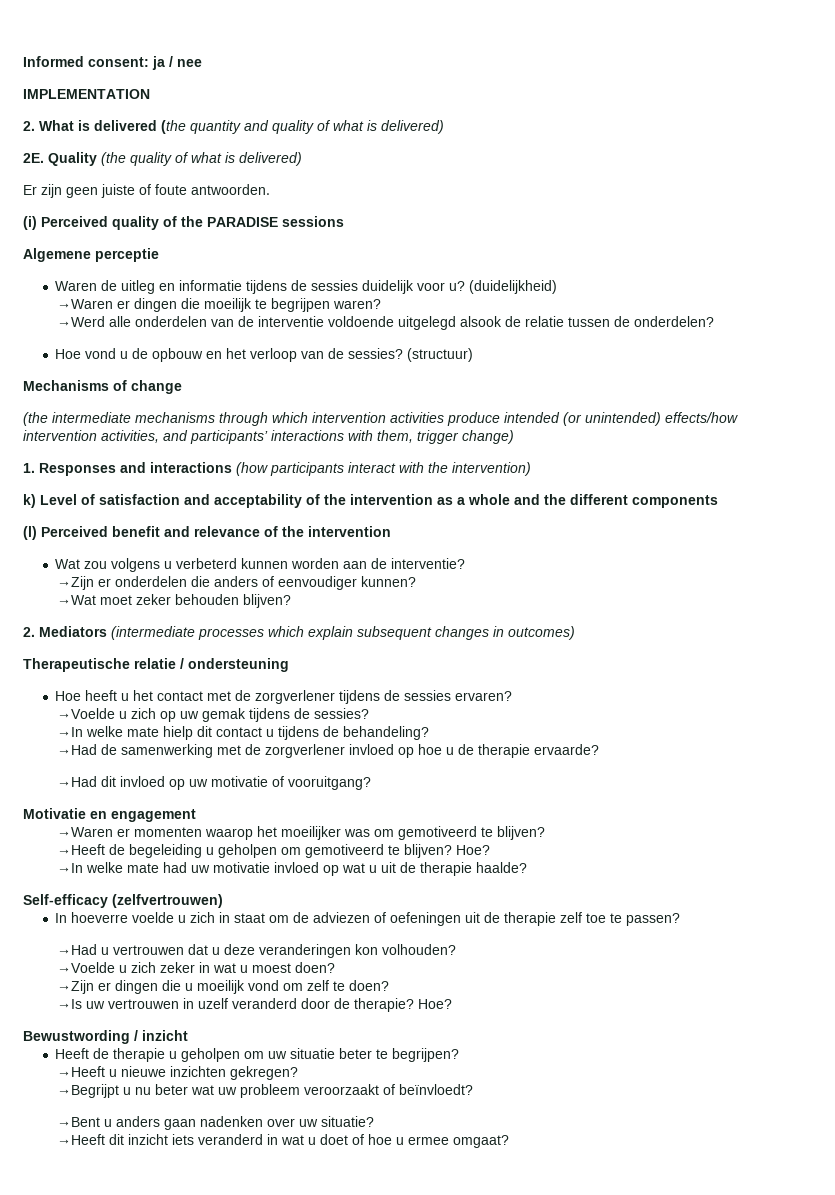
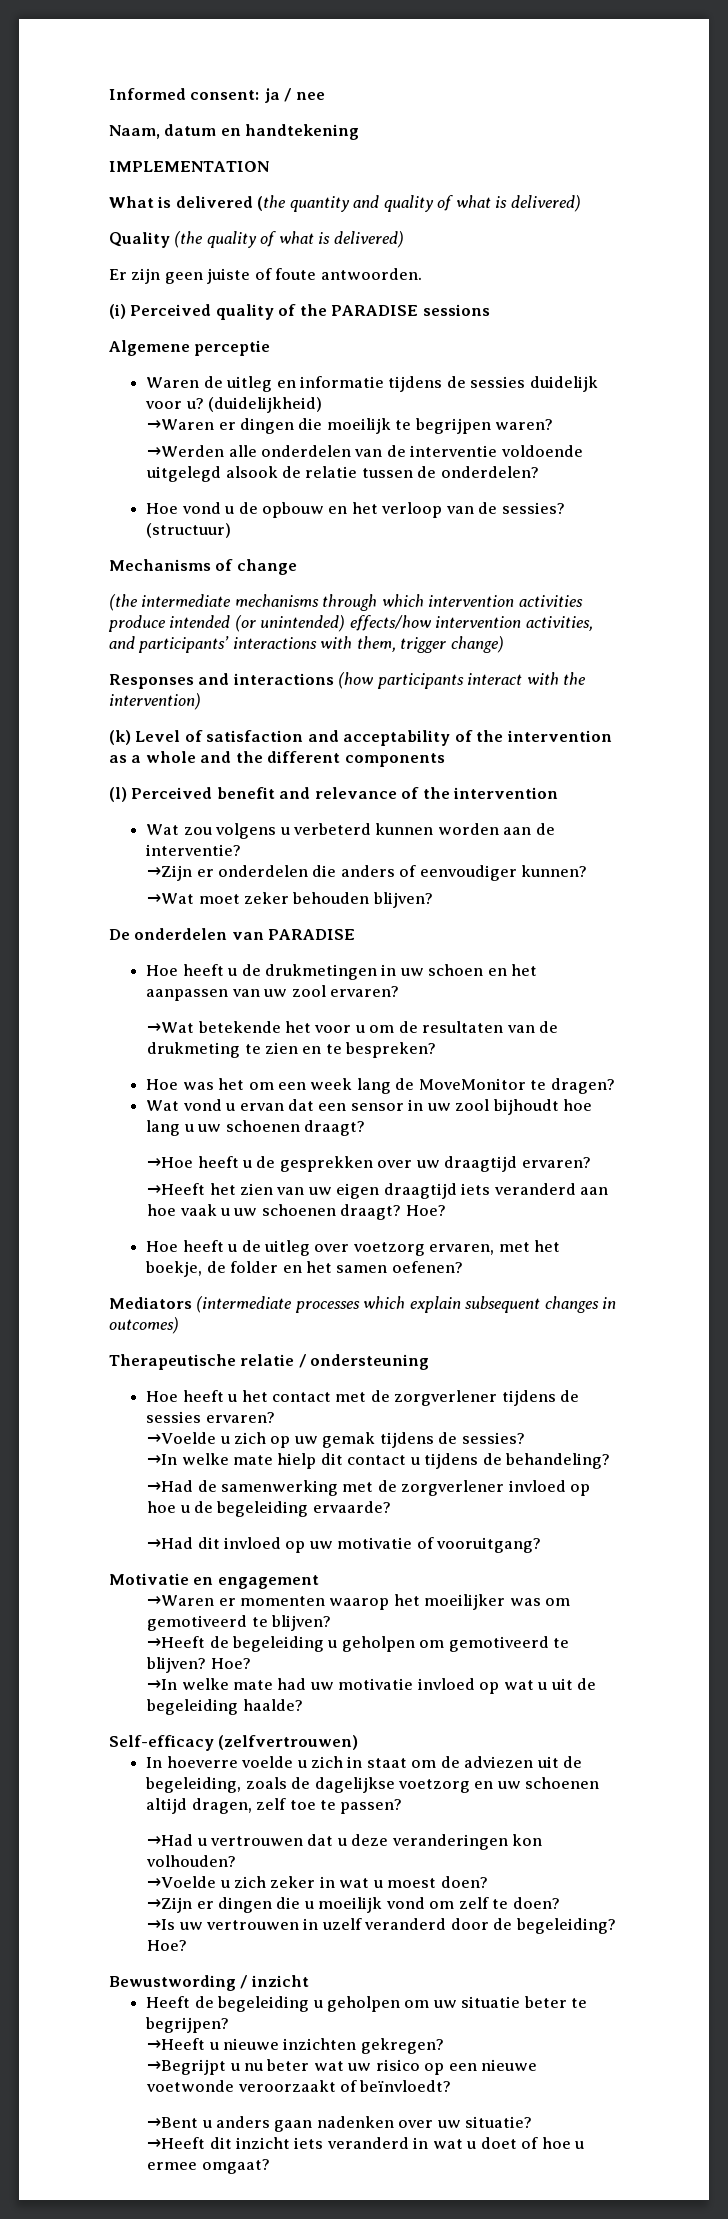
+ Naam, datum en handtekening
- 2. What is delivered (the quantity and quality of what is delivered)
+ What is delivered (the quantity and quality of what is delivered)
- 2E.
- →Werd alle onderdelen van de interventie voldoende uitgelegd alsook de relatie tussen de onderdelen?
+ →Werden alle onderdelen van de interventie voldoende uitgelegd alsook de relatie tussen de onderdelen?
- 1. Responses and interactions (how participants interact with the intervention)
+ Responses and interactions (how participants interact with the intervention)
- k) Level of satisfaction and acceptability of the intervention as a whole and the different components
+ (k) Level of satisfaction and acceptability of the intervention as a whole and the different components
- 2. Mediators (intermediate processes which explain subsequent changes in outcomes)
+ De onderdelen van PARADISE
+ Hoe heeft u de drukmetingen in uw schoen en het aanpassen van uw zool ervaren?
+ →Wat betekende het voor u om de resultaten van de drukmeting te zien en te bespreken?
+ Hoe was het om een week lang de MoveMonitor te dragen?
+ Wat vond u ervan dat een sensor in uw zool bijhoudt hoe lang u uw schoenen draagt?
+ →Hoe heeft u de gesprekken over uw draagtijd ervaren?
+ →Heeft het zien van uw eigen draagtijd iets veranderd aan hoe vaak u uw schoenen draagt? Hoe?
+ Hoe heeft u de uitleg over voetzorg ervaren, met het boekje, de folder en het samen oefenen?
+ Mediators (intermediate processes which explain subsequent changes in outcomes)
- →Had de samenwerking met de zorgverlener invloed op hoe u de therapie ervaarde?
+ →Had de samenwerking met de zorgverlener invloed op hoe u de begeleiding ervaarde?
- →In welke mate had uw motivatie invloed op wat u uit de therapie haalde?
+ →In welke mate had uw motivatie invloed op wat u uit de begeleiding haalde?
- In hoeverre voelde u zich in staat om de adviezen of oefeningen uit de therapie zelf toe te passen?
+ In hoeverre voelde u zich in staat om de adviezen uit de begeleiding, zoals de dagelijkse voetzorg en uw schoenen altijd dragen, zelf toe te passen?
- →Is uw vertrouwen in uzelf veranderd door de therapie?
+ →Is uw vertrouwen in uzelf veranderd door de begeleiding?
- Heeft de therapie u geholpen om uw situatie beter te begrijpen?
+ Heeft de begeleiding u geholpen om uw situatie beter te begrijpen?
- →Begrijpt u nu beter wat uw probleem veroorzaakt of beïnvloedt?
+ →Begrijpt u nu beter wat uw risico op een nieuwe voetwonde veroorzaakt of beïnvloedt?

